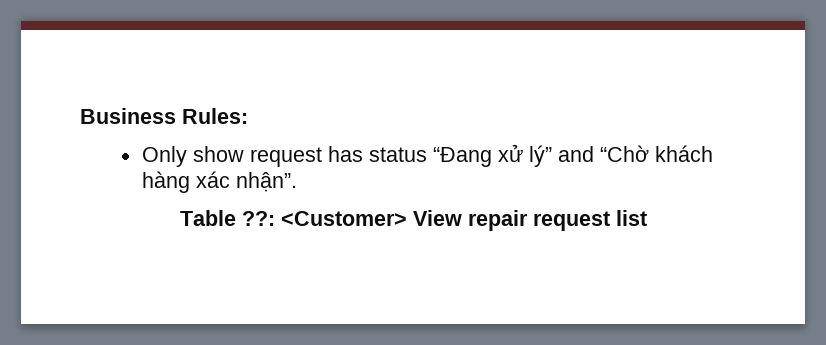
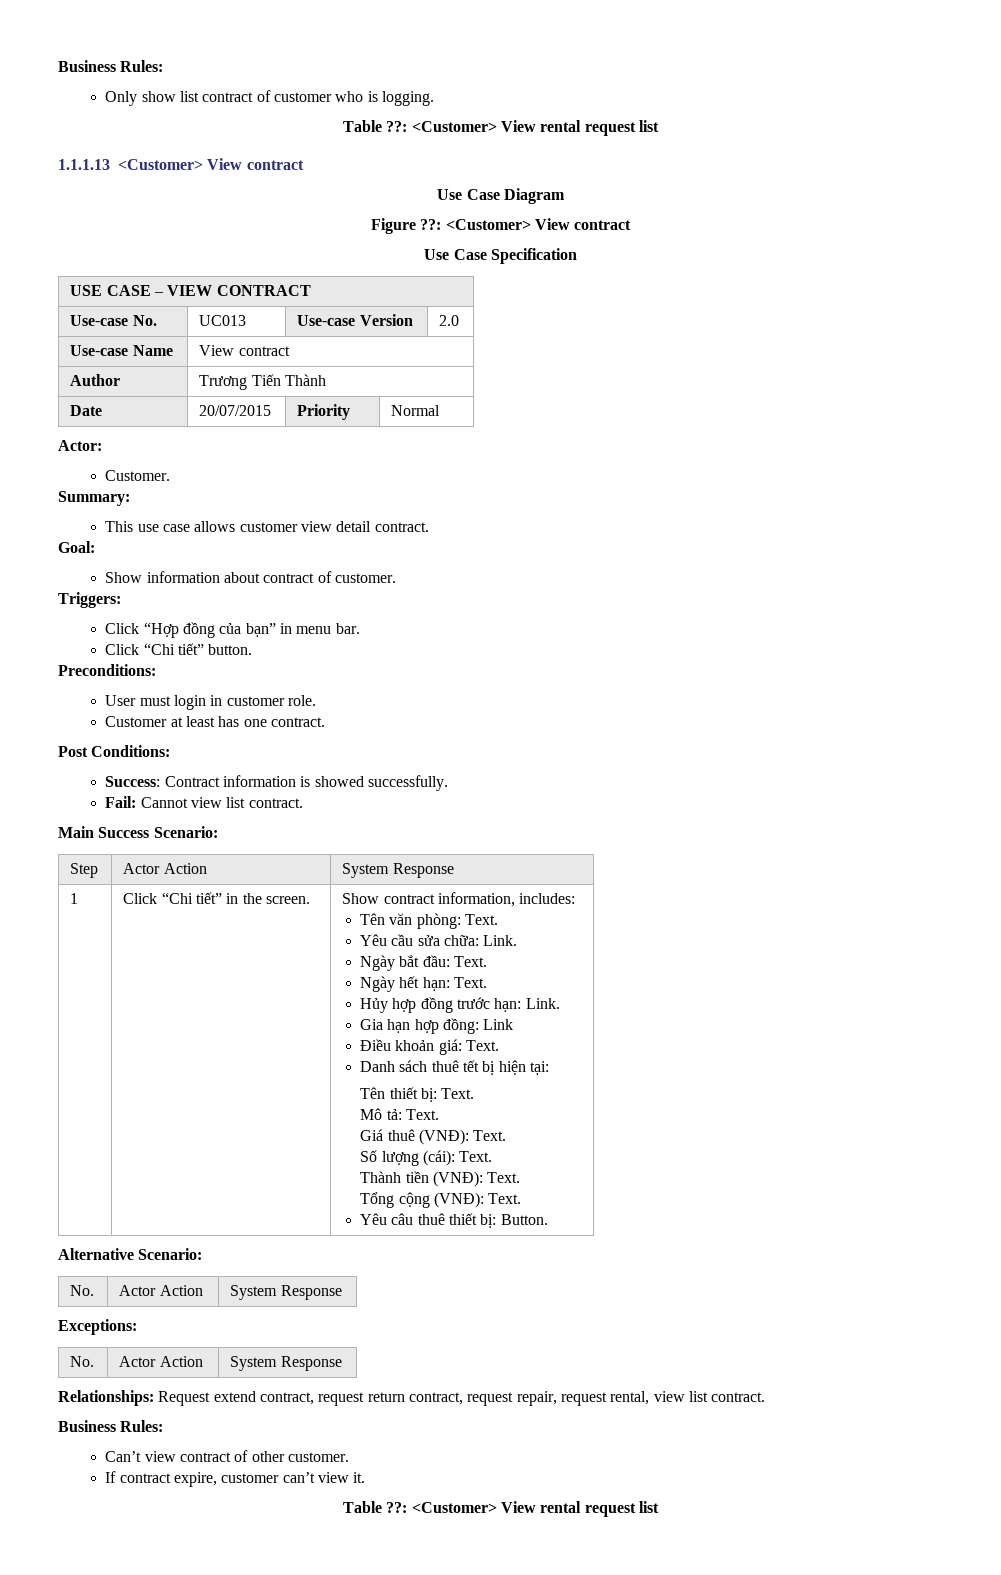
- Only show request has status “Đang xử lý” and “Chờ khách hàng xác nhận”.
- Table ??: <Customer> View repair request list
+ Only show list contract of customer who is logging.
+ Table ??: <Customer> View rental request list
+ 1.1.1.13 <Customer> View contract
+ Use Case Diagram
+ Figure ??: <Customer> View contract
+ Use Case Specification
+ USE CASE – VIEW CONTRACT
+ Use-case No. | UC013 | Use-case Version | 2.0
+ Use-case Name | View contract
+ Author | Trương Tiến Thành
+ Date | 20/07/2015 | Priority | Normal
+ Actor:
+ Customer.
+ Summary:
+ This use case allows customer view detail contract.
+ Goal:
+ Show information about contract of customer.
+ Triggers:
+ Click “Hợp đồng của bạn” in menu bar.
+ Click “Chi tiết” button.
+ Preconditions:
+ User must login in customer role.
+ Customer at least has one contract.
+ Post Conditions:
+ Success: Contract information is showed successfully.
+ Fail: Cannot view list contract.
+ Main Success Scenario:
+ Step | Actor Action | System Response
+ 1 | Click “Chi tiết” in the screen. | Show contract information, includes:
+ Tên văn phòng: Text.
+ Yêu cầu sửa chữa: Link.
+ Ngày bắt đầu: Text.
+ Ngày hết hạn: Text.
+ Hủy hợp đồng trước hạn: Link.
+ Gia hạn hợp đồng: Link
+ Điều khoản giá: Text.
+ Danh sách thuê tết bị hiện tại:
+ Tên thiết bị: Text.
+ Mô tả: Text.
+ Giá thuê (VNĐ): Text.
+ Số lượng (cái): Text.
+ Thành tiền (VNĐ): Text.
+ Tổng cộng (VNĐ): Text.
+ Yêu câu thuê thiết bị: Button.
+ Alternative Scenario:
+ No. | Actor Action | System Response
+ Exceptions:
+ No. | Actor Action | System Response
+ Relationships: Request extend contract, request return contract, request repair, request rental, view list contract.
+ Business Rules:
+ Can’t view contract of other customer.
+ If contract expire, customer can’t view it.
+ Table ??: <Customer> View rental request list

